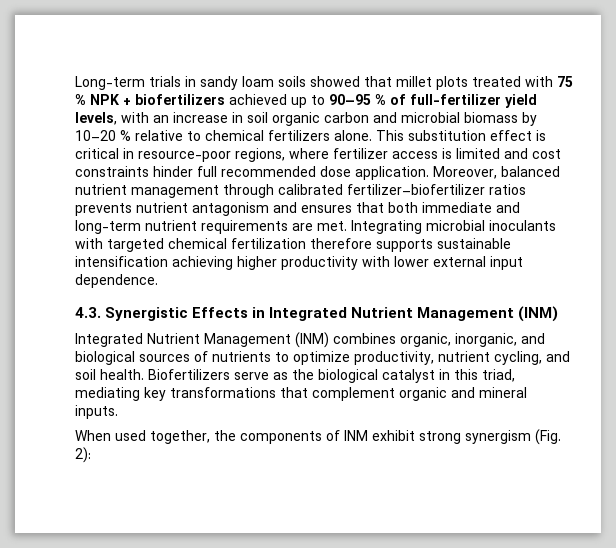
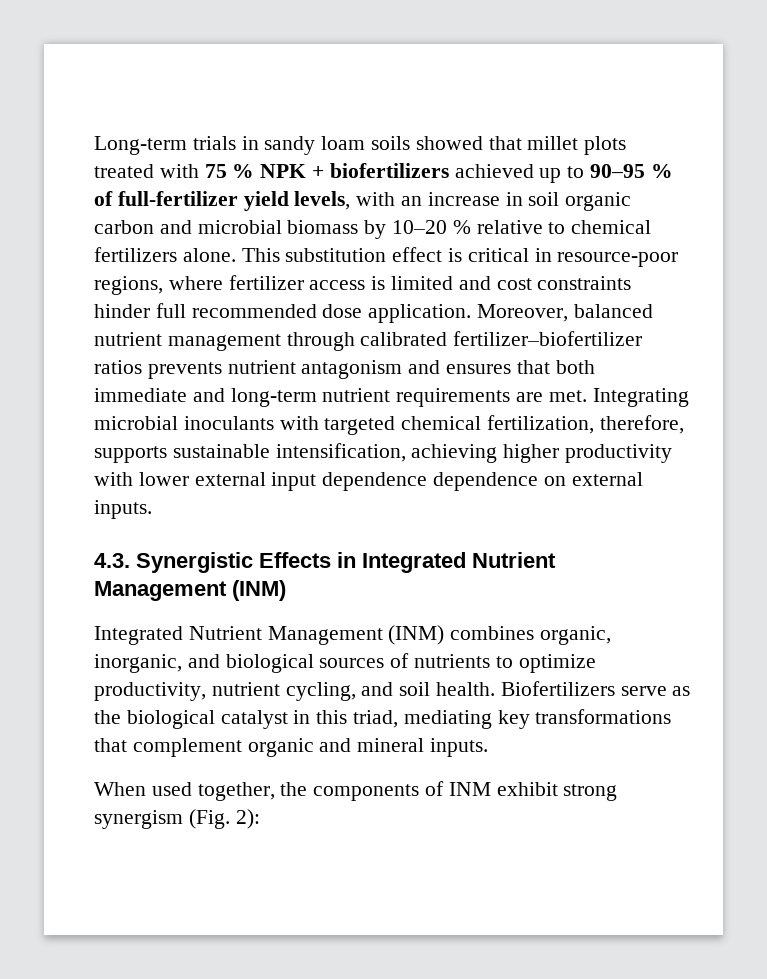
- Integrating microbial inoculants with targeted chemical fertilization therefore supports sustainable intensification achieving higher productivity with lower external input dependence.
+ Integrating microbial inoculants with targeted chemical fertilization, therefore, supports sustainable intensification, achieving higher productivity with lower external input dependence dependence on external inputs.

